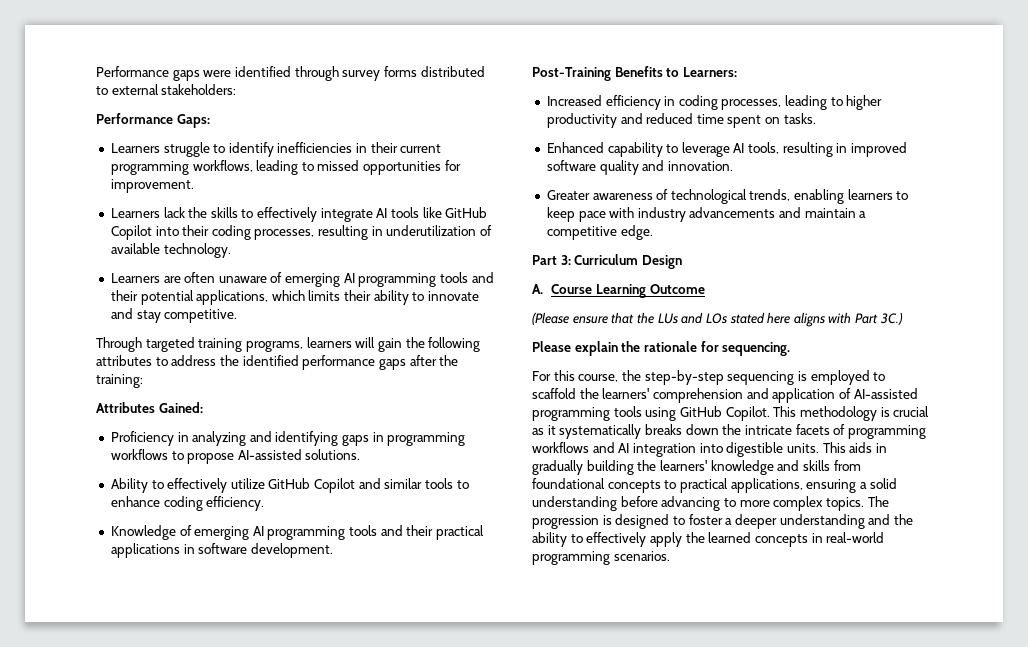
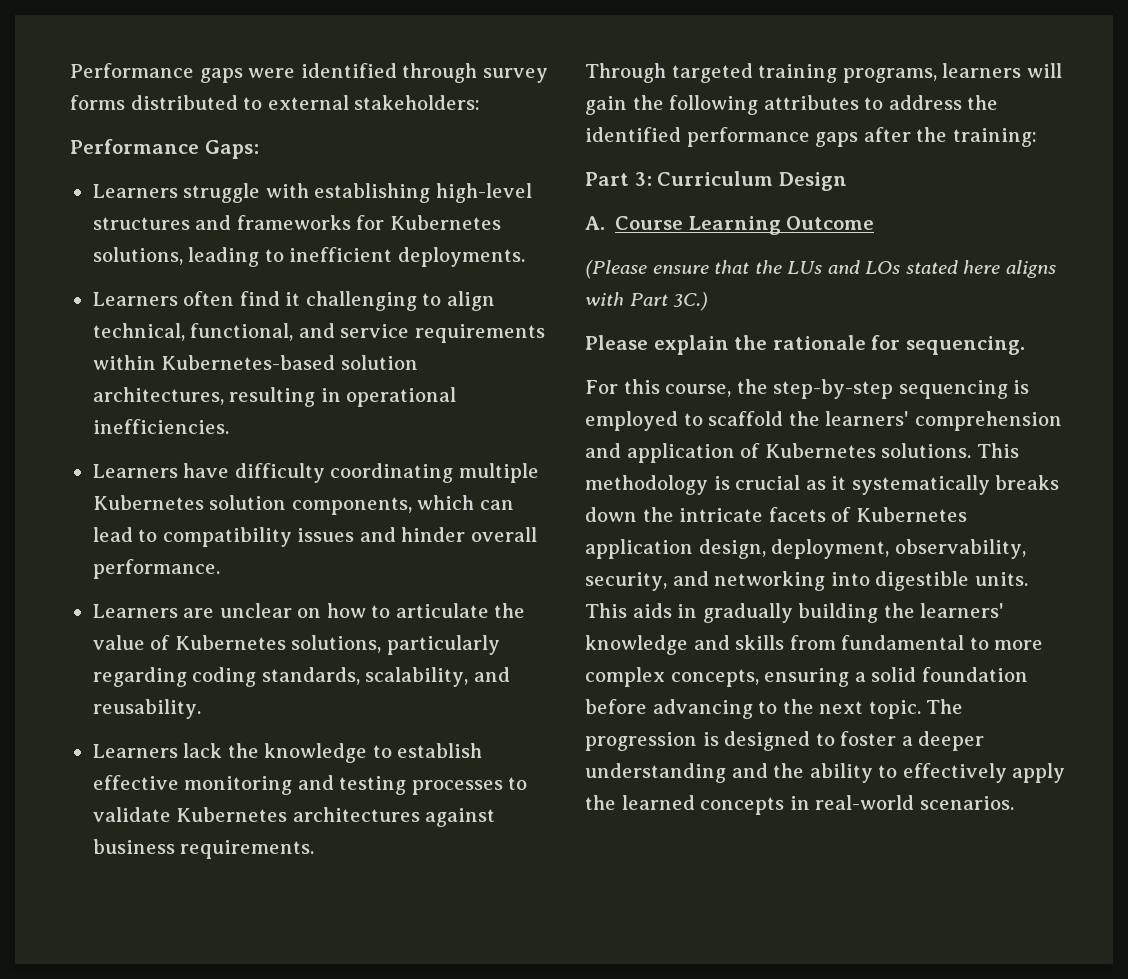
- Learners struggle to identify inefficiencies in their current programming workflows, leading to missed opportunities for improvement.
- Learners lack the skills to effectively integrate AI tools like GitHub Copilot into their coding processes, resulting in underutilization of available technology.
- Learners are often unaware of emerging AI programming tools and their potential applications, which limits their ability to innovate and stay competitive.
+ Learners struggle with establishing high-level structures and frameworks for Kubernetes solutions, leading to inefficient deployments.
+ Learners often find it challenging to align technical, functional, and service requirements within Kubernetes-based solution architectures, resulting in operational inefficiencies.
+ Learners have difficulty coordinating multiple Kubernetes solution components, which can lead to compatibility issues and hinder overall performance.
+ Learners are unclear on how to articulate the value of Kubernetes solutions, particularly regarding coding standards, scalability, and reusability.
+ Learners lack the knowledge to establish effective monitoring and testing processes to validate Kubernetes architectures against business requirements.
- Attributes Gained:
- Proficiency in analyzing and identifying gaps in programming workflows to propose AI-assisted solutions.
- Ability to effectively utilize GitHub Copilot and similar tools to enhance coding efficiency.
- Knowledge of emerging AI programming tools and their practical applications in software development.
- Post-Training Benefits to Learners:
- Increased efficiency in coding processes, leading to higher productivity and reduced time spent on tasks.
- Enhanced capability to leverage AI tools, resulting in improved software quality and innovation.
- Greater awareness of technological trends, enabling learners to keep pace with industry advancements and maintain a competitive edge.
- For this course, the step-by-step sequencing is employed to scaffold the learners' comprehension and application of AI-assisted programming tools using GitHub Copilot.
+ For this course, the step-by-step sequencing is employed to scaffold the learners' comprehension and application of Kubernetes solutions.
- This methodology is crucial as it systematically breaks down the intricate facets of programming workflows and AI integration into digestible units.
+ This methodology is crucial as it systematically breaks down the intricate facets of Kubernetes application design, deployment, observability, security, and networking into digestible units.
- This aids in gradually building the learners' knowledge and skills from foundational concepts to practical applications, ensuring a solid understanding before advancing to more complex topics.
+ This aids in gradually building the learners' knowledge and skills from fundamental to more complex concepts, ensuring a solid foundation before advancing to the next topic.
- The progression is designed to foster a deeper understanding and the ability to effectively apply the learned concepts in real-world programming scenarios.
+ The progression is designed to foster a deeper understanding and the ability to effectively apply the learned concepts in real-world scenarios.

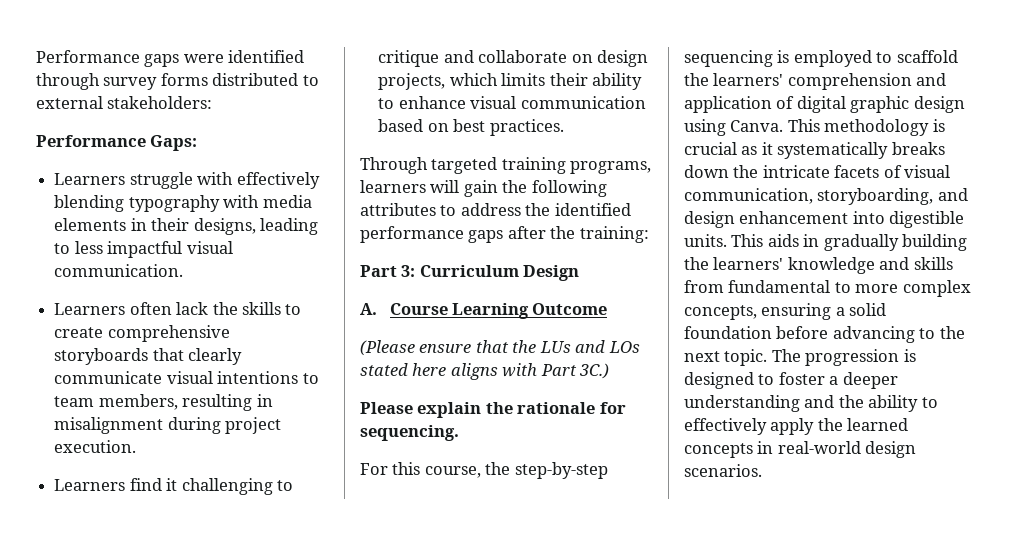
- Learners struggle with establishing high-level structures and frameworks for Kubernetes solutions, leading to inefficient deployments.
- Learners often find it challenging to align technical, functional, and service requirements within Kubernetes-based solution architectures, resulting in operational inefficiencies.
- Learners have difficulty coordinating multiple Kubernetes solution components, which can lead to compatibility issues and hinder overall performance.
- Learners are unclear on how to articulate the value of Kubernetes solutions, particularly regarding coding standards, scalability, and reusability.
- Learners lack the knowledge to establish effective monitoring and testing processes to validate Kubernetes architectures against business requirements.
+ Learners struggle with effectively blending typography with media elements in their designs, leading to less impactful visual communication.
+ Learners often lack the skills to create comprehensive storyboards that clearly communicate visual intentions to team members, resulting in misalignment during project execution.
+ Learners find it challenging to critique and collaborate on design projects, which limits their ability to enhance visual communication based on best practices.
- For this course, the step-by-step sequencing is employed to scaffold the learners' comprehension and application of Kubernetes solutions.
+ For this course, the step-by-step sequencing is employed to scaffold the learners' comprehension and application of digital graphic design using Canva.
- This methodology is crucial as it systematically breaks down the intricate facets of Kubernetes application design, deployment, observability, security, and networking into digestible units.
+ This methodology is crucial as it systematically breaks down the intricate facets of visual communication, storyboarding, and design enhancement into digestible units.
- The progression is designed to foster a deeper understanding and the ability to effectively apply the learned concepts in real-world scenarios.
+ The progression is designed to foster a deeper understanding and the ability to effectively apply the learned concepts in real-world design scenarios.

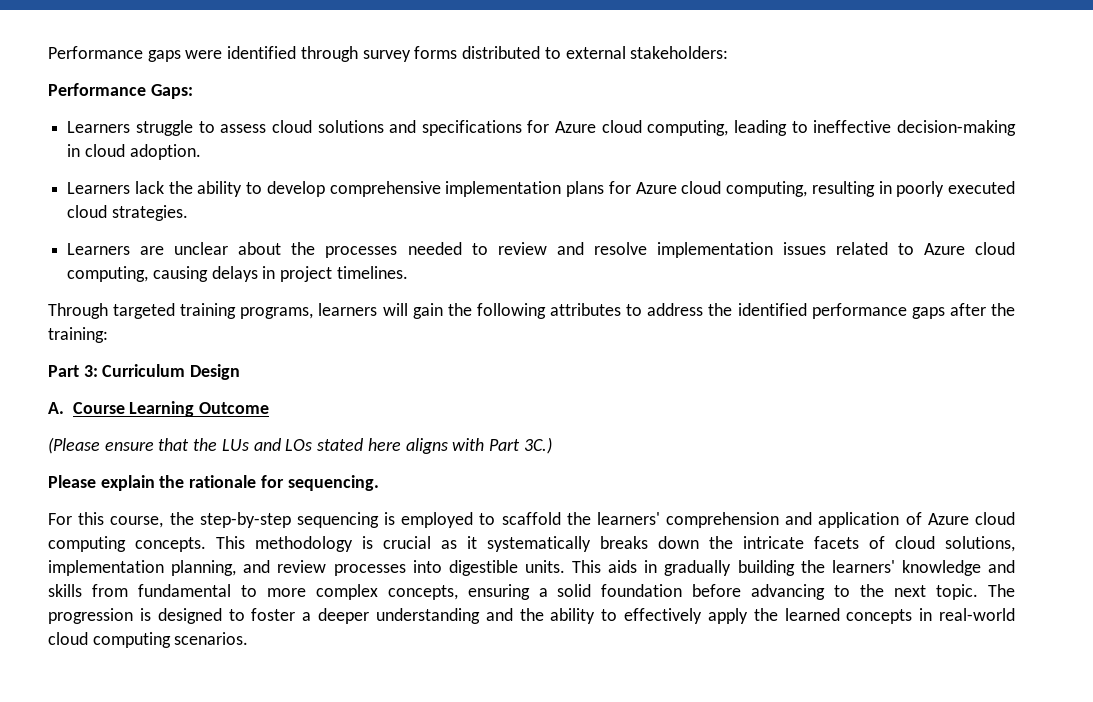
- Learners struggle with effectively blending typography with media elements in their designs, leading to less impactful visual communication.
- Learners often lack the skills to create comprehensive storyboards that clearly communicate visual intentions to team members, resulting in misalignment during project execution.
- Learners find it challenging to critique and collaborate on design projects, which limits their ability to enhance visual communication based on best practices.
+ Learners struggle to assess cloud solutions and specifications for Azure cloud computing, leading to ineffective decision-making in cloud adoption.
+ Learners lack the ability to develop comprehensive implementation plans for Azure cloud computing, resulting in poorly executed cloud strategies.
+ Learners are unclear about the processes needed to review and resolve implementation issues related to Azure cloud computing, causing delays in project timelines.
- For this course, the step-by-step sequencing is employed to scaffold the learners' comprehension and application of digital graphic design using Canva.
+ For this course, the step-by-step sequencing is employed to scaffold the learners' comprehension and application of Azure cloud computing concepts.
- This methodology is crucial as it systematically breaks down the intricate facets of visual communication, storyboarding, and design enhancement into digestible units.
+ This methodology is crucial as it systematically breaks down the intricate facets of cloud solutions, implementation planning, and review processes into digestible units.
- The progression is designed to foster a deeper understanding and the ability to effectively apply the learned concepts in real-world design scenarios.
+ The progression is designed to foster a deeper understanding and the ability to effectively apply the learned concepts in real-world cloud computing scenarios.

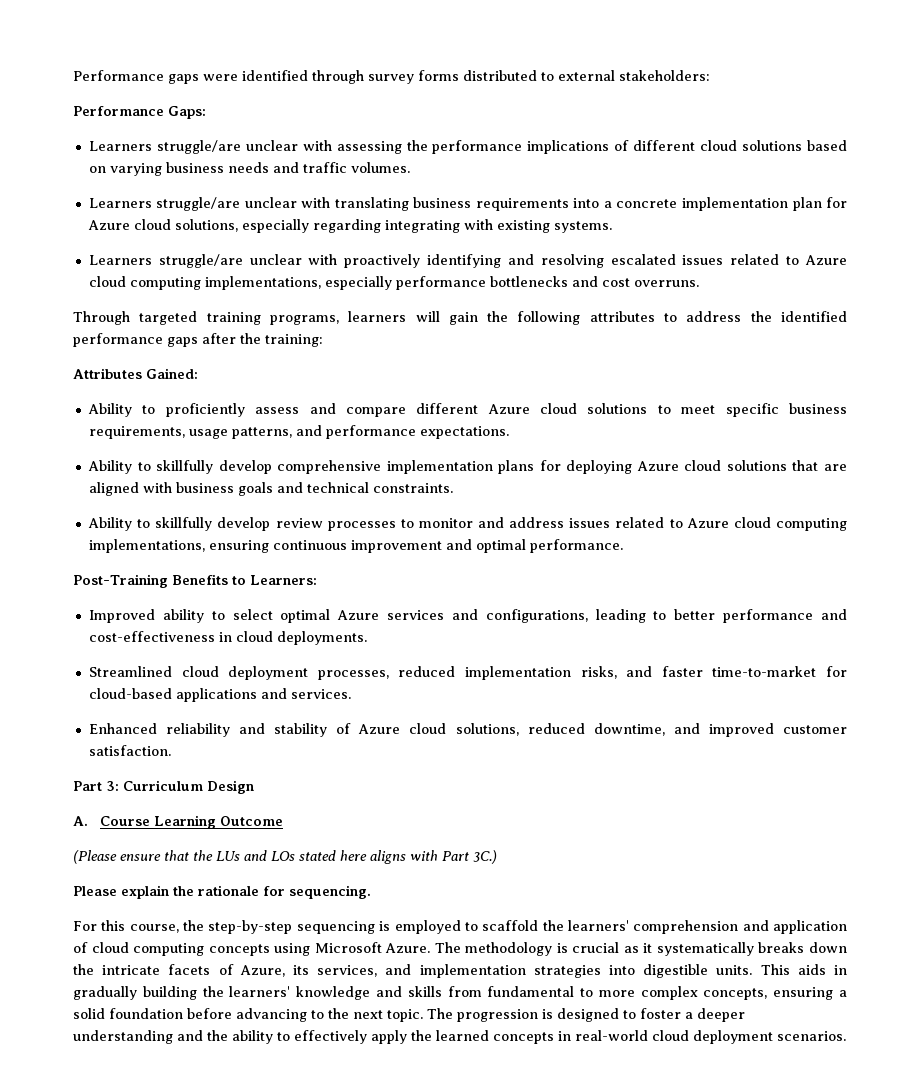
- Learners struggle to assess cloud solutions and specifications for Azure cloud computing, leading to ineffective decision-making in cloud adoption.
- Learners lack the ability to develop comprehensive implementation plans for Azure cloud computing, resulting in poorly executed cloud strategies.
- Learners are unclear about the processes needed to review and resolve implementation issues related to Azure cloud computing, causing delays in project timelines.
+ Learners struggle/are unclear with assessing the performance implications of different cloud solutions based on varying business needs and traffic volumes.
+ Learners struggle/are unclear with translating business requirements into a concrete implementation plan for Azure cloud solutions, especially regarding integrating with existing systems.
+ Learners struggle/are unclear with proactively identifying and resolving escalated issues related to Azure cloud computing implementations, especially performance bottlenecks and cost overruns.
+ Attributes Gained:
+ Ability to proficiently assess and compare different Azure cloud solutions to meet specific business requirements, usage patterns, and performance expectations.
+ Ability to skillfully develop comprehensive implementation plans for deploying Azure cloud solutions that are aligned with business goals and technical constraints.
+ Ability to skillfully develop review processes to monitor and address issues related to Azure cloud computing implementations, ensuring continuous improvement and optimal performance.
+ Post-Training Benefits to Learners:
+ Improved ability to select optimal Azure services and configurations, leading to better performance and cost-effectiveness in cloud deployments.
+ Streamlined cloud deployment processes, reduced implementation risks, and faster time-to-market for cloud-based applications and services.
+ Enhanced reliability and stability of Azure cloud solutions, reduced downtime, and improved customer satisfaction.
- For this course, the step-by-step sequencing is employed to scaffold the learners' comprehension and application of Azure cloud computing concepts. This methodology is crucial as it systematically breaks down the intricate facets of cloud solutions, implementation planning, and review processes into digestible units.
+ For this course, the step-by-step sequencing is employed to scaffold the learners' comprehension and application of cloud computing concepts using Microsoft Azure. The methodology is crucial as it systematically breaks down the intricate facets of Azure, its services, and implementation strategies into digestible units.
- The progression is designed to foster a deeper understanding and the ability to effectively apply the learned concepts in real-world cloud computing scenarios.
+ The progression is designed to foster a deeper understanding and the ability to effectively apply the learned concepts in real-world cloud deployment scenarios.

